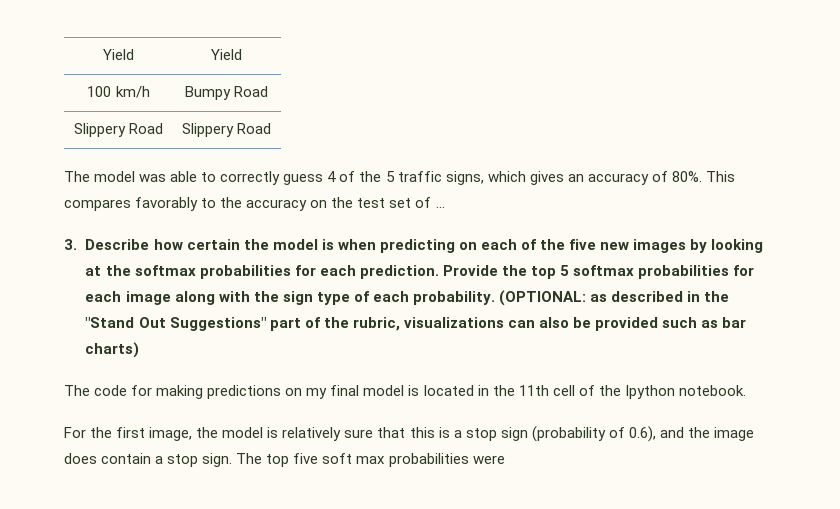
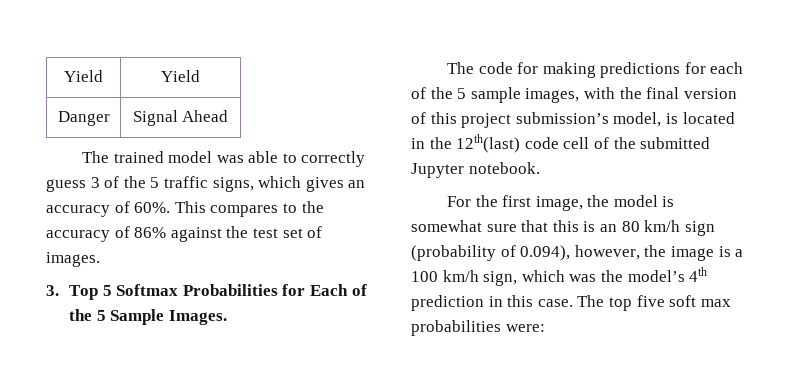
- 100 km/h | Bumpy Road
- Slippery Road | Slippery Road
- The model was able to correctly guess 4 of the 5 traffic signs, which gives an accuracy of 80%.
+ Danger | Signal Ahead
+ The trained model was able to correctly guess 3 of the 5 traffic signs, which gives an accuracy of 60%.
- This compares favorably to the accuracy on the test set of ...
+ This compares to the accuracy of 86% against the test set of images.
- 3. Describe how certain the model is when predicting on each of the five new images by looking at the softmax probabilities for each prediction. Provide the top 5 softmax probabilities for each image along with the sign type of each probability. (OPTIONAL: as described in the "Stand Out Suggestions" part of the rubric, visualizations can also be provided such as bar charts)
+ 3. Top 5 Softmax Probabilities for Each of the 5 Sample Images.
- The code for making predictions on my final model is located in the 11th cell of the Ipython notebook.
+ The code for making predictions for each of the 5 sample images, with the final version of this project submission’s model, is located in the 12th(last) code cell of the submitted Jupyter notebook.
- For the first image, the model is relatively sure that this is a stop sign (probability of 0.6), and the image does contain a stop sign.
+ For the first image, the model is somewhat sure that this is an 80 km/h sign (probability of 0.094), however, the image is a 100 km/h sign, which was the model’s 4th prediction in this case.
- The top five soft max probabilities were
+ The top five soft max probabilities were:

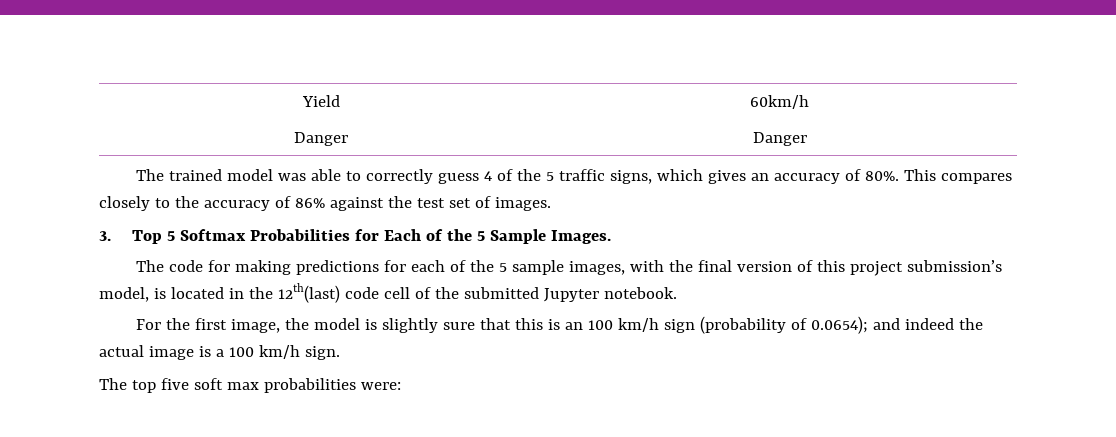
- Yield | Yield
+ Yield | 60km/h
- Danger | Signal Ahead
+ Danger | Danger
- The trained model was able to correctly guess 3 of the 5 traffic signs, which gives an accuracy of 60%.
+ The trained model was able to correctly guess 4 of the 5 traffic signs, which gives an accuracy of 80%.
- This compares to the accuracy of 86% against the test set of images.
+ This compares closely to the accuracy of 86% against the test set of images.
- For the first image, the model is somewhat sure that this is an 80 km/h sign (probability of 0.094), however, the image is a 100 km/h sign, which was the model’s 4th prediction in this case. The top five soft max probabilities were:
+ For the first image, the model is slightly sure that this is an 100 km/h sign (probability of 0.0654); and indeed the actual image is a 100 km/h sign.
+ The top five soft max probabilities were:

